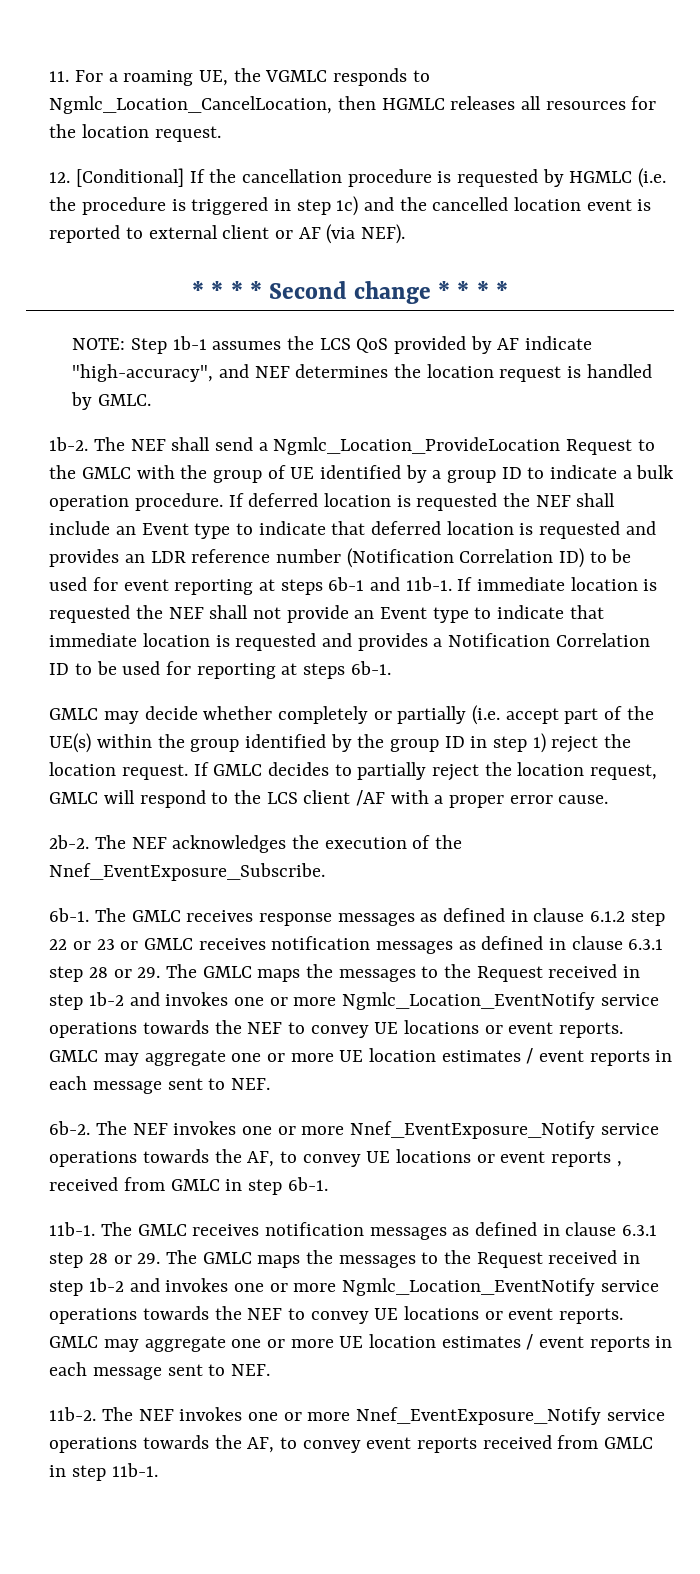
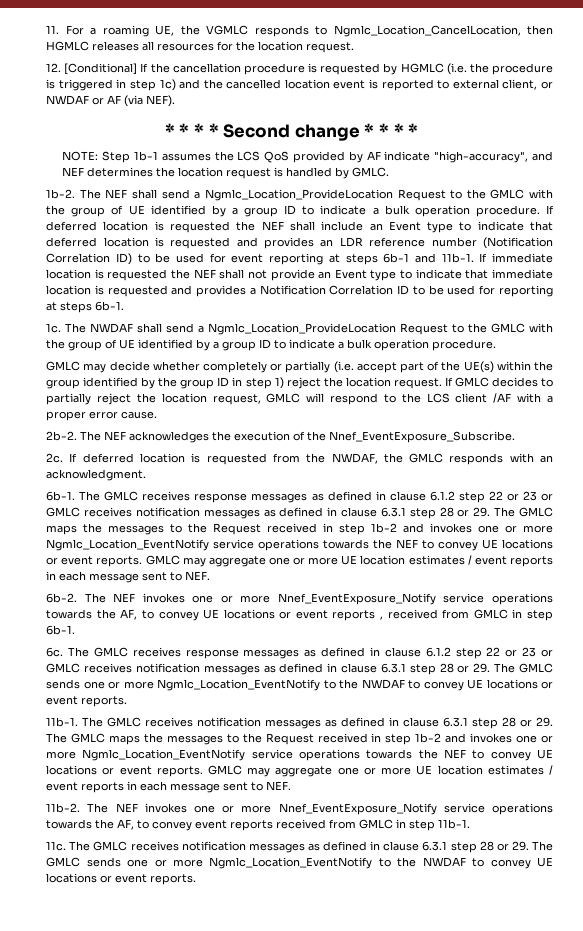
- 12. [Conditional] If the cancellation procedure is requested by HGMLC (i.e. the procedure is triggered in step 1c) and the cancelled location event is reported to external client or AF (via NEF).
+ 12. [Conditional] If the cancellation procedure is requested by HGMLC (i.e. the procedure is triggered in step 1c) and the cancelled location event is reported to external client, or NWDAF or AF (via NEF).
+ 1c. The NWDAF shall send a Ngmlc_Location_ProvideLocation Request to the GMLC with the group of UE identified by a group ID to indicate a bulk operation procedure.
+ 2c. If deferred location is requested from the NWDAF, the GMLC responds with an acknowledgment.
+ 6c. The GMLC receives response messages as defined in clause 6.1.2 step 22 or 23 or GMLC receives notification messages as defined in clause 6.3.1 step 28 or 29. The GMLC sends one or more Ngmlc_Location_EventNotify to the NWDAF to convey UE locations or event reports.
+ 11c. The GMLC receives notification messages as defined in clause 6.3.1 step 28 or 29. The GMLC sends one or more Ngmlc_Location_EventNotify to the NWDAF to convey UE locations or event reports.

